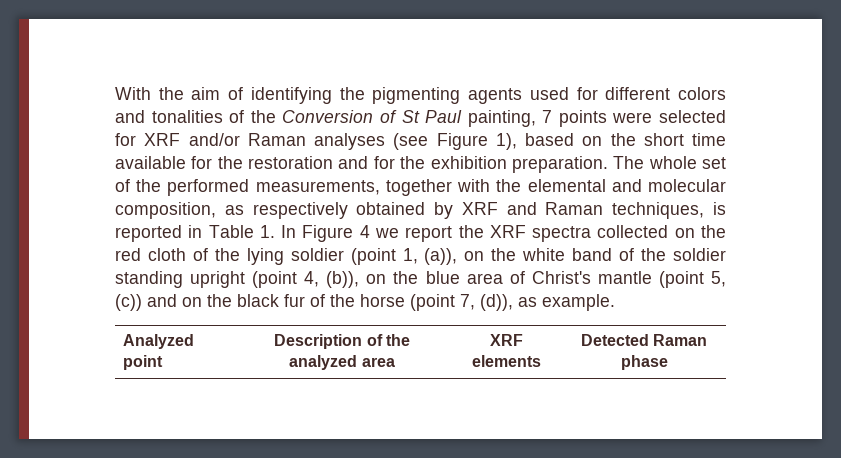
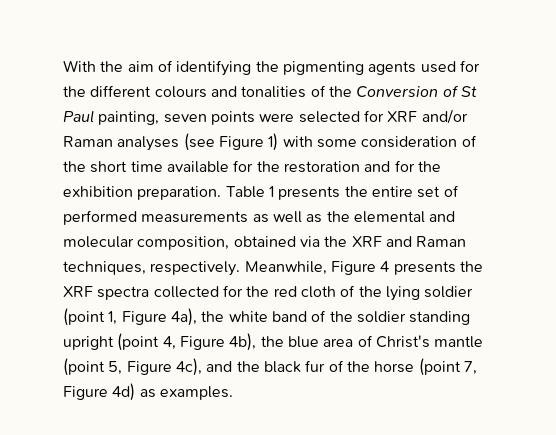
- With the aim of identifying the pigmenting agents used for different colors and tonalities of the Conversion of St Paul painting, 7 points were selected for XRF and/or Raman analyses (see Figure 1), based on the short time available for the restoration and for the exhibition preparation.
+ With the aim of identifying the pigmenting agents used for the different colours and tonalities of the Conversion of St Paul painting, seven points were selected for XRF and/or Raman analyses (see Figure 1) with some consideration of the short time available for the restoration and for the exhibition preparation.
- The whole set of the performed measurements, together with the elemental and molecular composition, as respectively obtained by XRF and Raman techniques, is reported in Table 1. In Figure 4 we report the XRF spectra collected on the red cloth of the lying soldier (point 1, (a)), on the white band of the soldier standing upright (point 4, (b)), on the blue area of Christ's mantle (point 5, (c)) and on the black fur of the horse (point 7, (d)), as example.
- Analyzed point | Description of the analyzed area | XRF elements | Detected Raman phase
+ Table 1 presents the entire set of performed measurements as well as the elemental and molecular composition, obtained via the XRF and Raman techniques, respectively. Meanwhile, Figure 4 presents the XRF spectra collected for the red cloth of the lying soldier (point 1, Figure 4a), the white band of the soldier standing upright (point 4, Figure 4b), the blue area of Christ's mantle (point 5, Figure 4c), and the black fur of the horse (point 7, Figure 4d) as examples.

